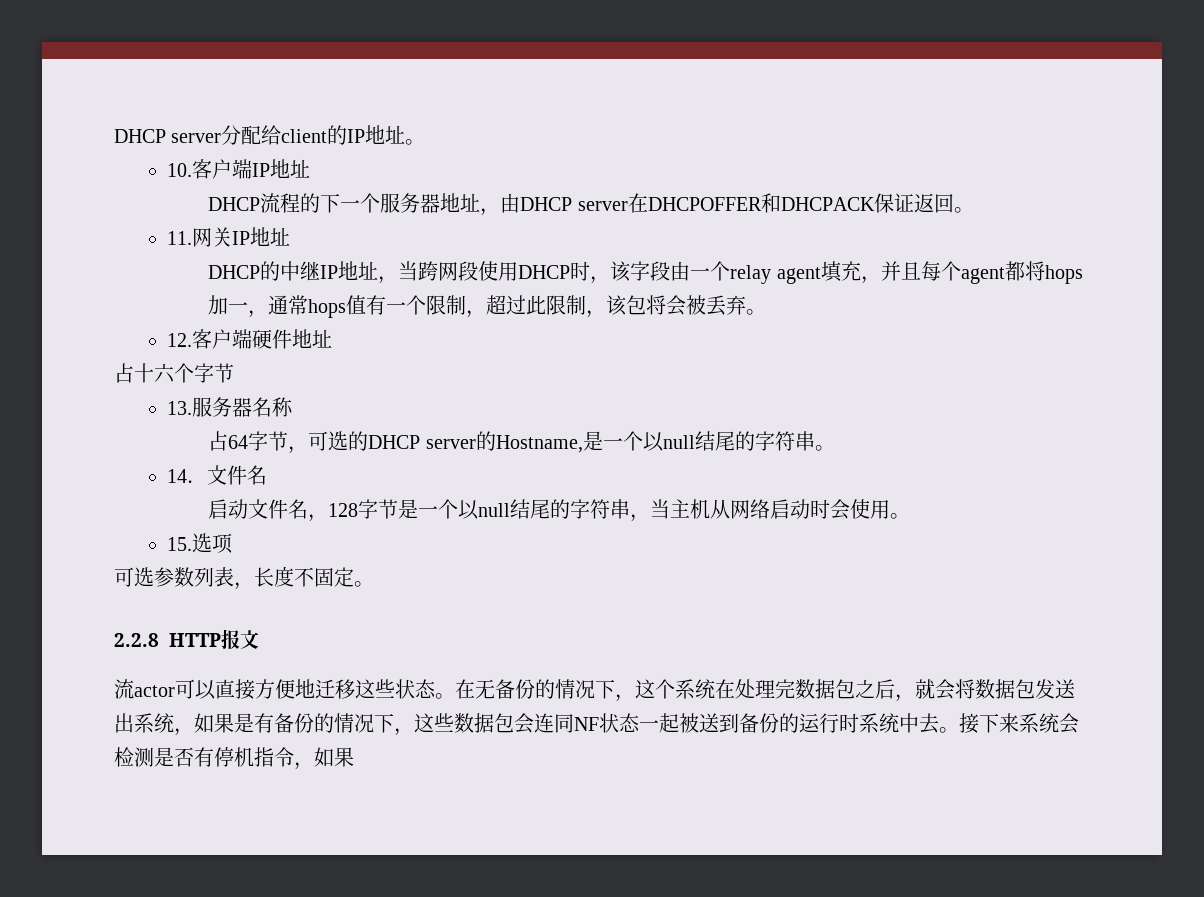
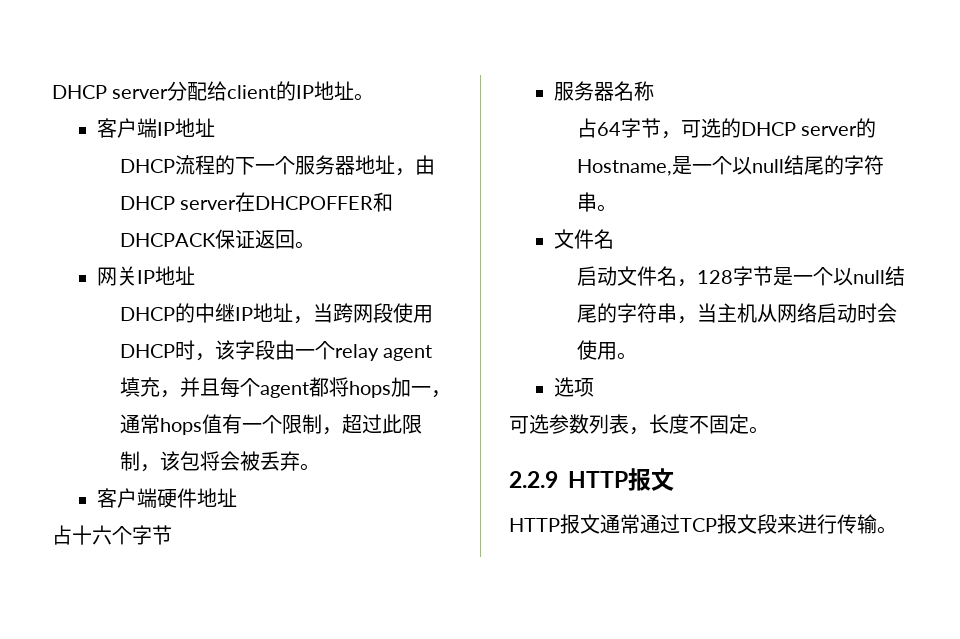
- 10.客户端IP地址
+ 客户端IP地址
- 11.网关IP地址
+ 网关IP地址
- 12.客户端硬件地址
+ 客户端硬件地址
- 13.服务器名称
+ 服务器名称
  占64字节，可选的DHCP server的Hostname,是一个以null结尾的字符串。
- 14．文件名
+ 文件名
- 15.选项
+ 选项
- 2.2.8 HTTP报文
+ 2.2.9 HTTP报文
- 流actor可以直接方便地迁移这些状态。在无备份的情况下，这个系统在处理完数据包之后，就会将数据包发送出系统，如果是有备份的情况下，这些数据包会连同NF状态一起被送到备份的运行时系统中去。接下来系统会检测是否有停机指令，如果
+ HTTP报文通常通过TCP报文段来进行传输。

